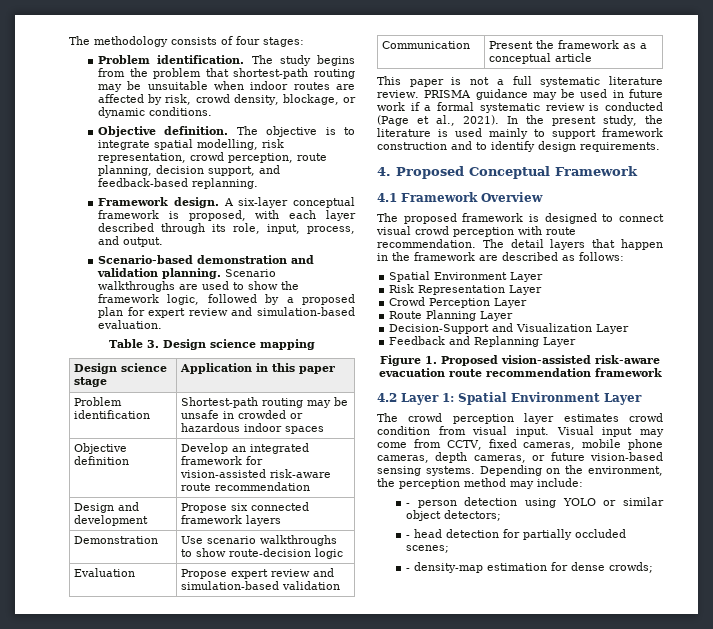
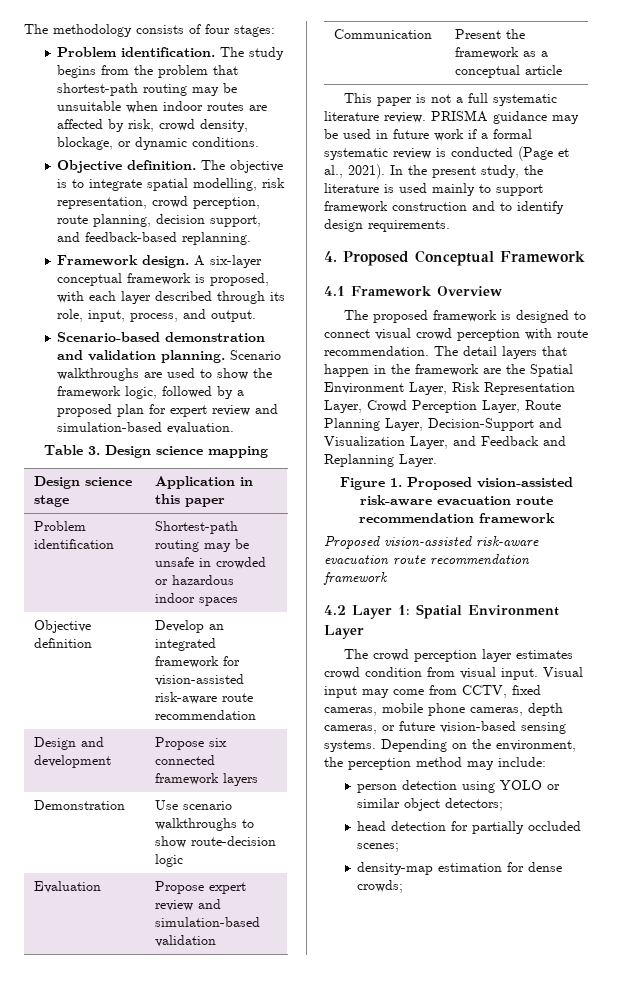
- The detail layers that happen in the framework are described as follows:
- Spatial Environment Layer
- Risk Representation Layer
- Crowd Perception Layer
- Route Planning Layer
- Decision-Support and Visualization Layer
- Feedback and Replanning Layer
+ The detail layers that happen in the framework are the Spatial Environment Layer, Risk Representation Layer, Crowd Perception Layer, Route Planning Layer, Decision-Support and Visualization Layer, and Feedback and Replanning Layer.
  Figure 1. Proposed vision-assisted risk-aware evacuation route recommendation framework
+ Proposed vision-assisted risk-aware evacuation route recommendation framework
- - person detection using YOLO or similar object detectors;
+ person detection using YOLO or similar object detectors;
- - head detection for partially occluded scenes;
+ head detection for partially occluded scenes;
- - density-map estimation for dense crowds;
+ density-map estimation for dense crowds;

